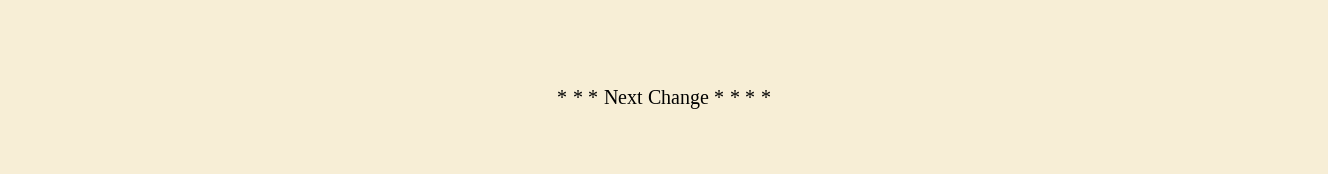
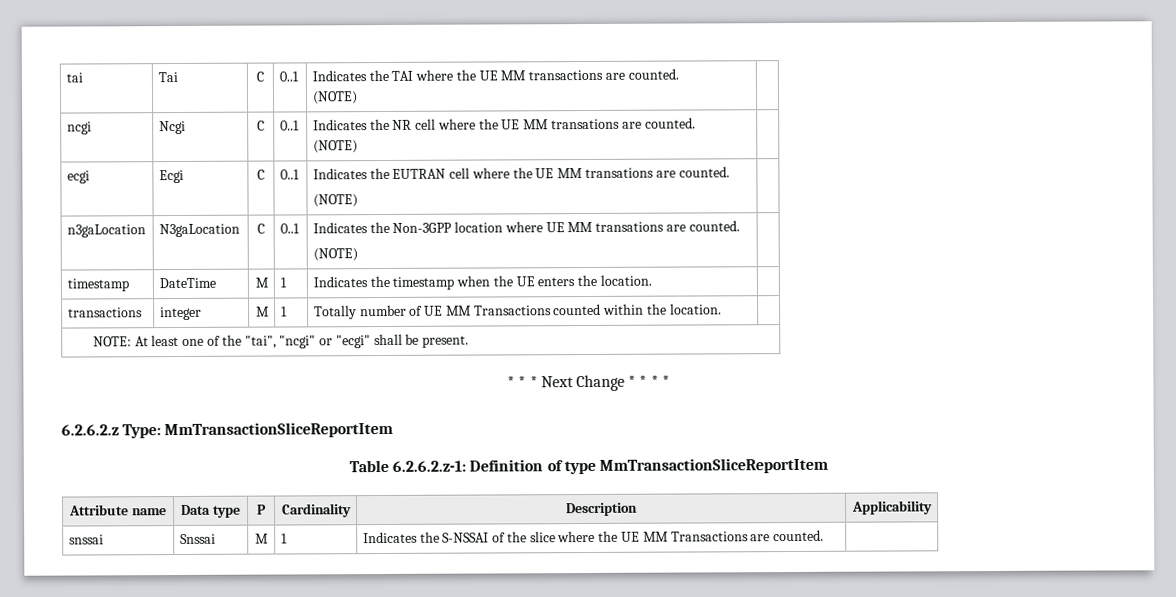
+ tai | Tai | C | 0..1 | Indicates the TAI where the UE MM transactions are counted.
+ (NOTE) |
+ ncgi | Ncgi | C | 0..1 | Indicates the NR cell where the UE MM transations are counted.
+ (NOTE) |
+ ecgi | Ecgi | C | 0..1 | Indicates the EUTRAN cell where the UE MM transations are counted.
+ (NOTE) |
+ n3gaLocation | N3gaLocation | C | 0..1 | Indicates the Non-3GPP location where UE MM transations are counted.
+ (NOTE) |
+ timestamp | DateTime | M | 1 | Indicates the timestamp when the UE enters the location. |
+ transactions | integer | M | 1 | Totally number of UE MM Transactions counted within the location. |
+ NOTE: At least one of the "tai", "ncgi" or "ecgi" shall be present.
+ 6.2.6.2.z Type: MmTransactionSliceReportItem
+ Table 6.2.6.2.z-1: Definition of type MmTransactionSliceReportItem
+ Attribute name | Data type | P | Cardinality | Description | Applicability
+ snssai | Snssai | M | 1 | Indicates the S-NSSAI of the slice where the UE MM Transactions are counted. |

